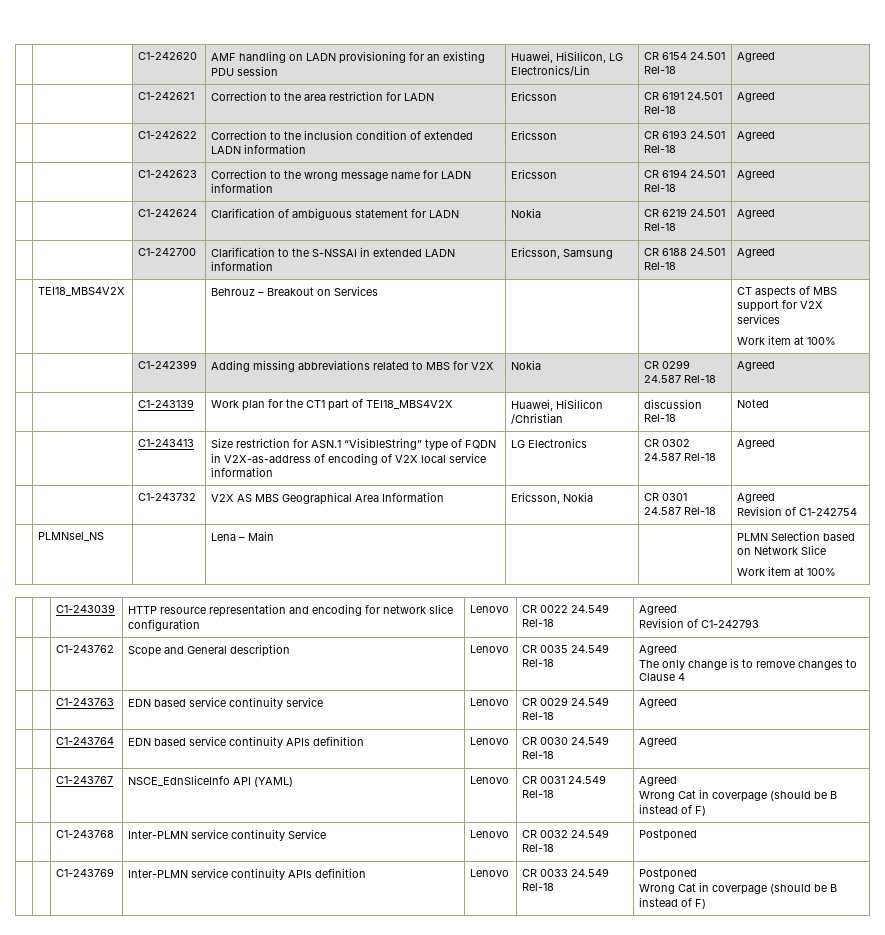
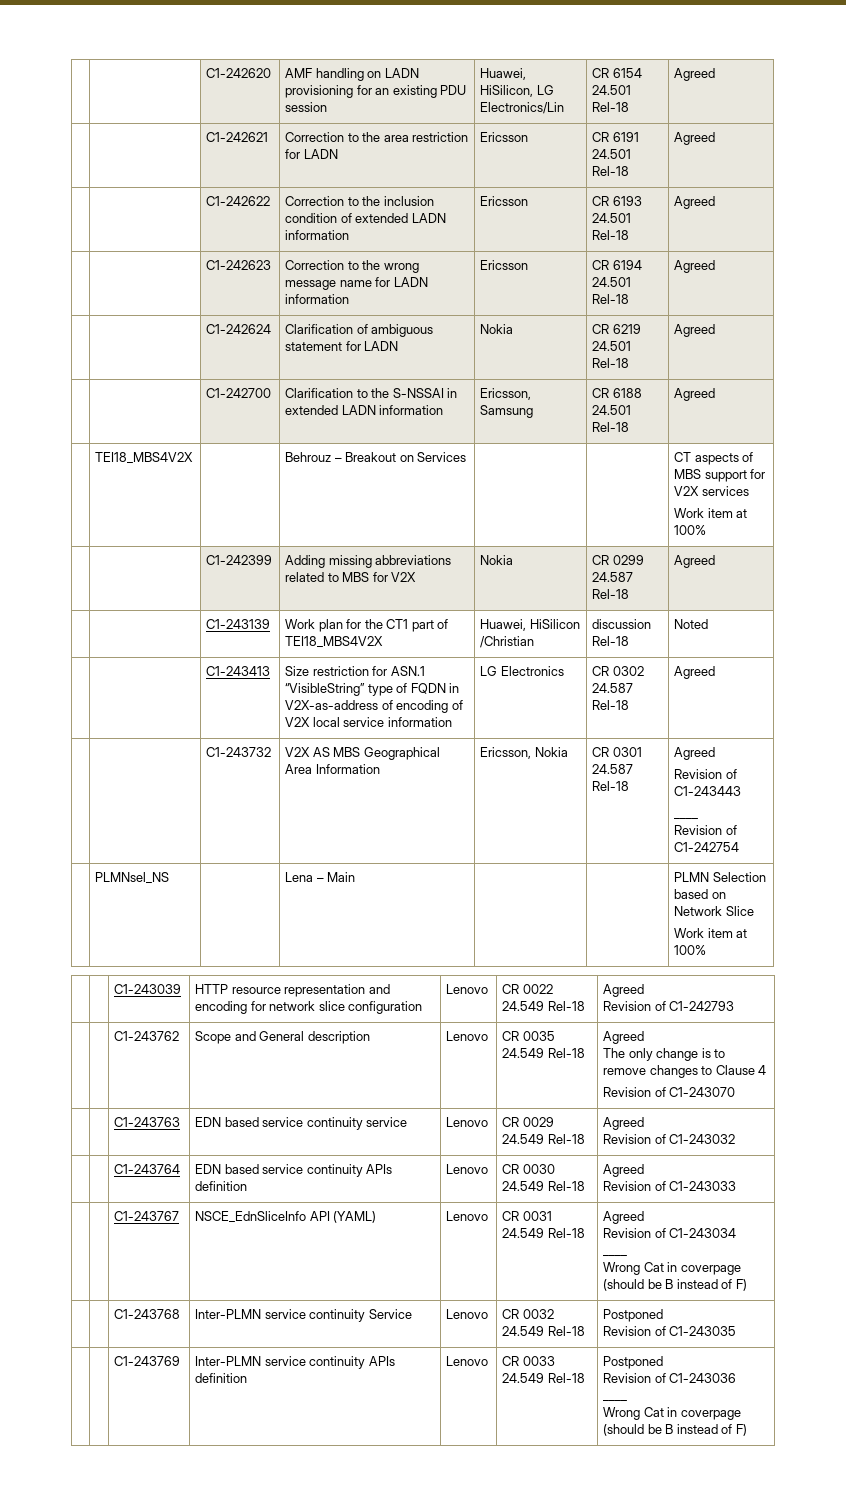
  | | C1-243732 | V2X AS MBS Geographical Area Information | Ericsson, Nokia | CR 0301 24.587 Rel-18 | Agreed
+ Revision of C1-243443
+ ____
  | | C1-243762 | Scope and General description | Lenovo | CR 0035 24.549 Rel-18 | Agreed
  The only change is to remove changes to Clause 4
+ Revision of C1-243070
  | | C1-243763 | EDN based service continuity service | Lenovo | CR 0029 24.549 Rel-18 | Agreed
+ Revision of C1-243032
  | | C1-243764 | EDN based service continuity APIs definition | Lenovo | CR 0030 24.549 Rel-18 | Agreed
+ Revision of C1-243033
  | | C1-243767 | NSCE_EdnSliceInfo API (YAML) | Lenovo | CR 0031 24.549 Rel-18 | Agreed
+ Revision of C1-243034
+ ____
  | | C1-243768 | Inter-PLMN service continuity Service | Lenovo | CR 0032 24.549 Rel-18 | Postponed
+ Revision of C1-243035
  | | C1-243769 | Inter-PLMN service continuity APIs definition | Lenovo | CR 0033 24.549 Rel-18 | Postponed
+ Revision of C1-243036
+ ____

